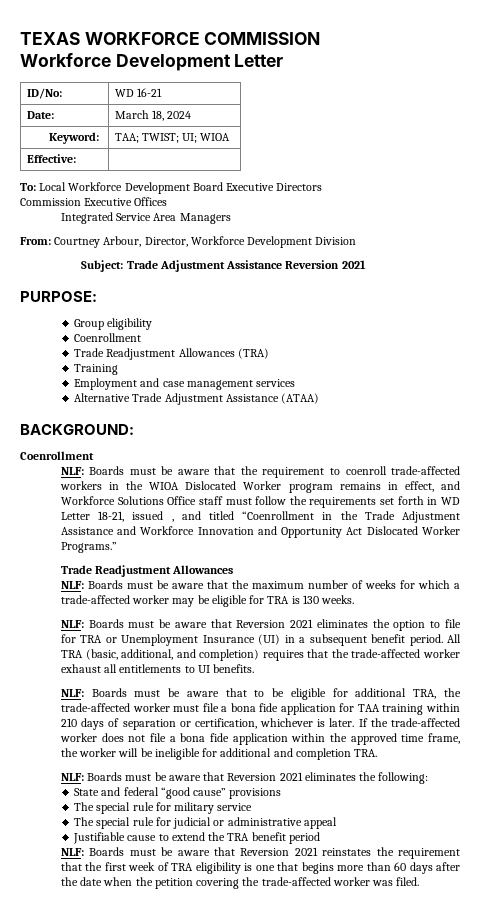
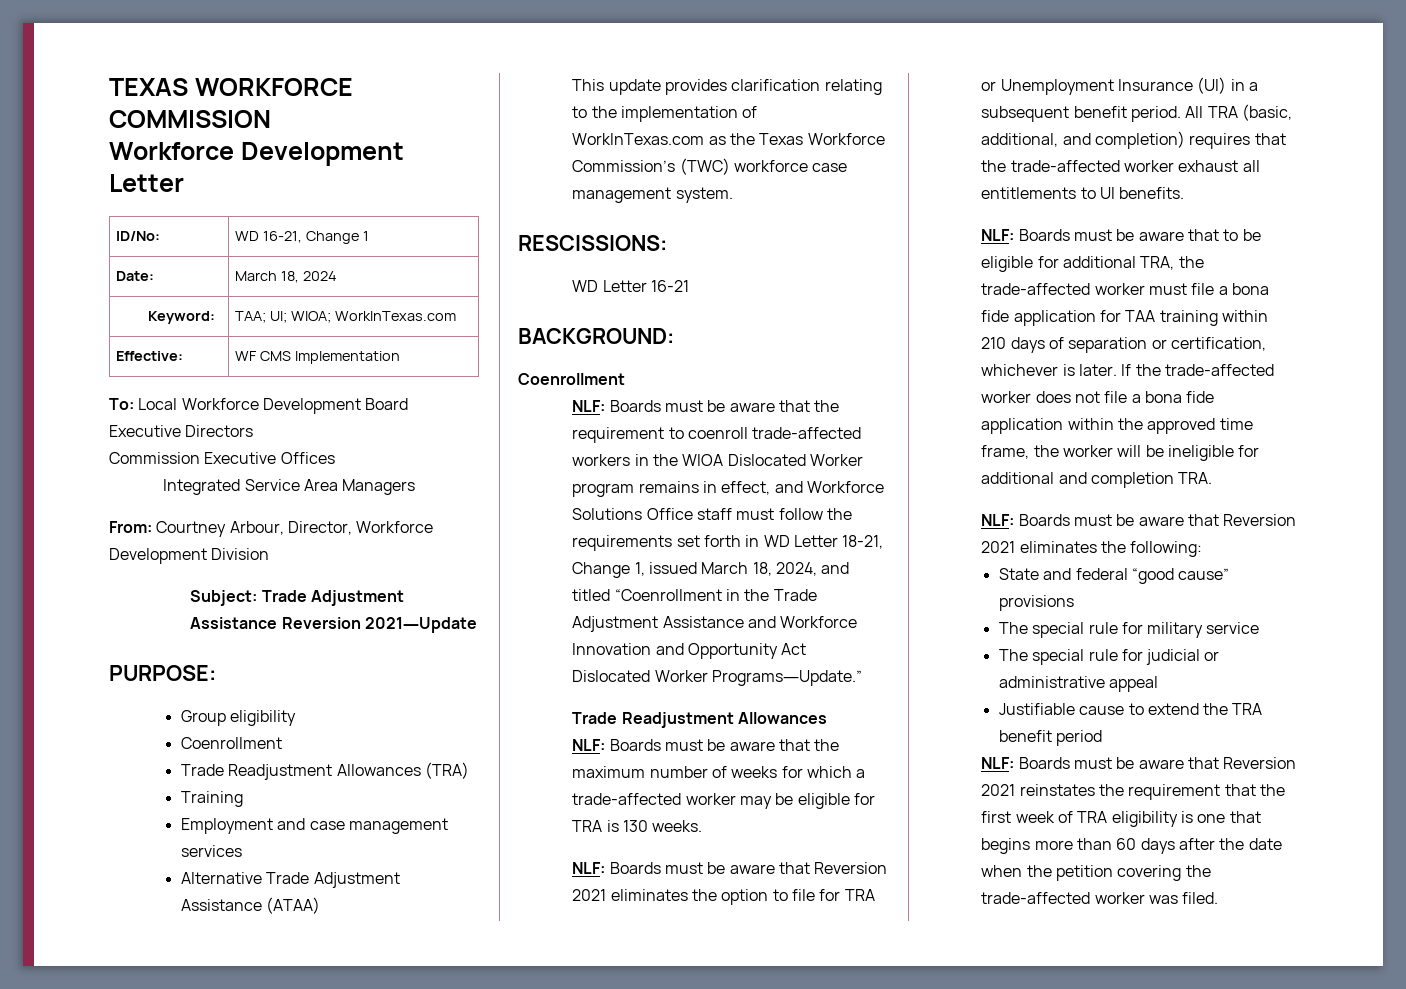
- ID/No: | WD 16-21
+ ID/No: | WD 16-21, Change 1
- Keyword: | TAA; TWIST; UI; WIOA
- Effective: |
+ Keyword: | TAA; UI; WIOA; WorkInTexas.com
+ Effective: | WF CMS Implementation
- Subject: Trade Adjustment Assistance Reversion 2021
+ Subject: Trade Adjustment Assistance Reversion 2021―Update
+ This update provides clarification relating to the implementation of WorkInTexas.com as the Texas Workforce Commission’s (TWC) workforce case management system.
+ RESCISSIONS:
+ WD Letter 16-21
- NLF: Boards must be aware that the requirement to coenroll trade-affected workers in the WIOA Dislocated Worker program remains in effect, and Workforce Solutions Office staff must follow the requirements set forth in WD Letter 18-21, issued , and titled “Coenrollment in the Trade Adjustment Assistance and Workforce Innovation and Opportunity Act Dislocated Worker Programs.”
+ NLF: Boards must be aware that the requirement to coenroll trade-affected workers in the WIOA Dislocated Worker program remains in effect, and Workforce Solutions Office staff must follow the requirements set forth in WD Letter 18-21, Change 1, issued March 18, 2024, and titled “Coenrollment in the Trade Adjustment Assistance and Workforce Innovation and Opportunity Act Dislocated Worker Programs―Update.”

